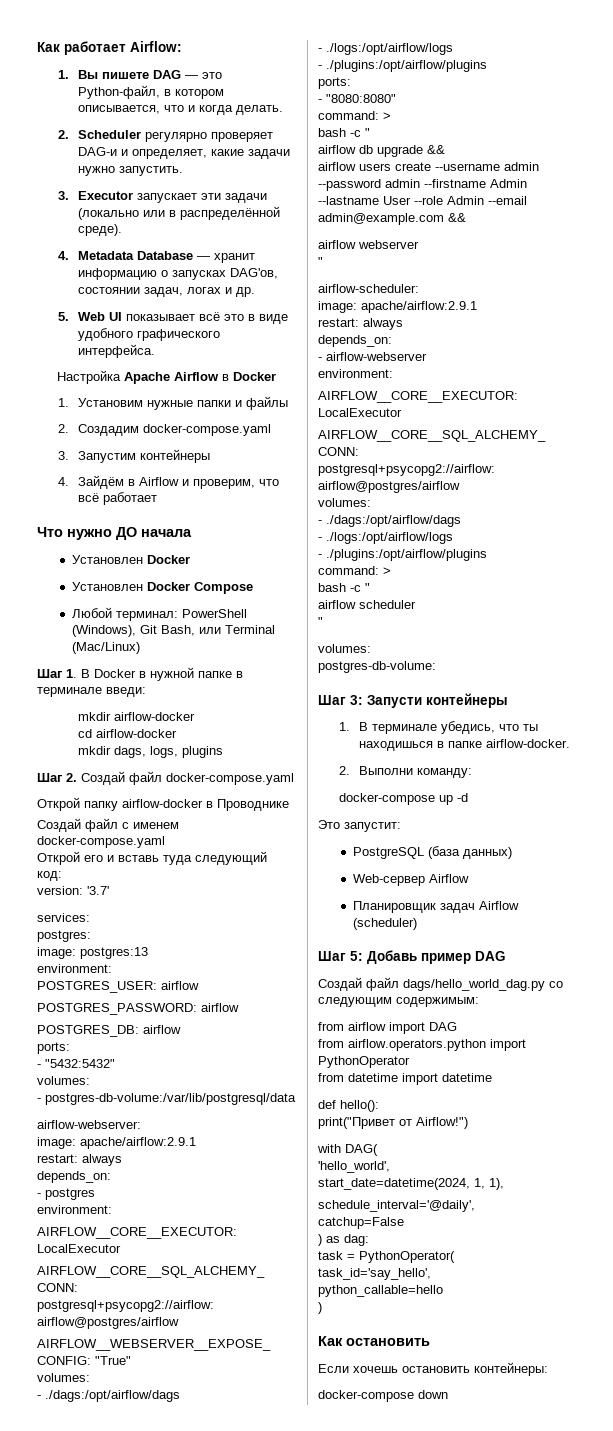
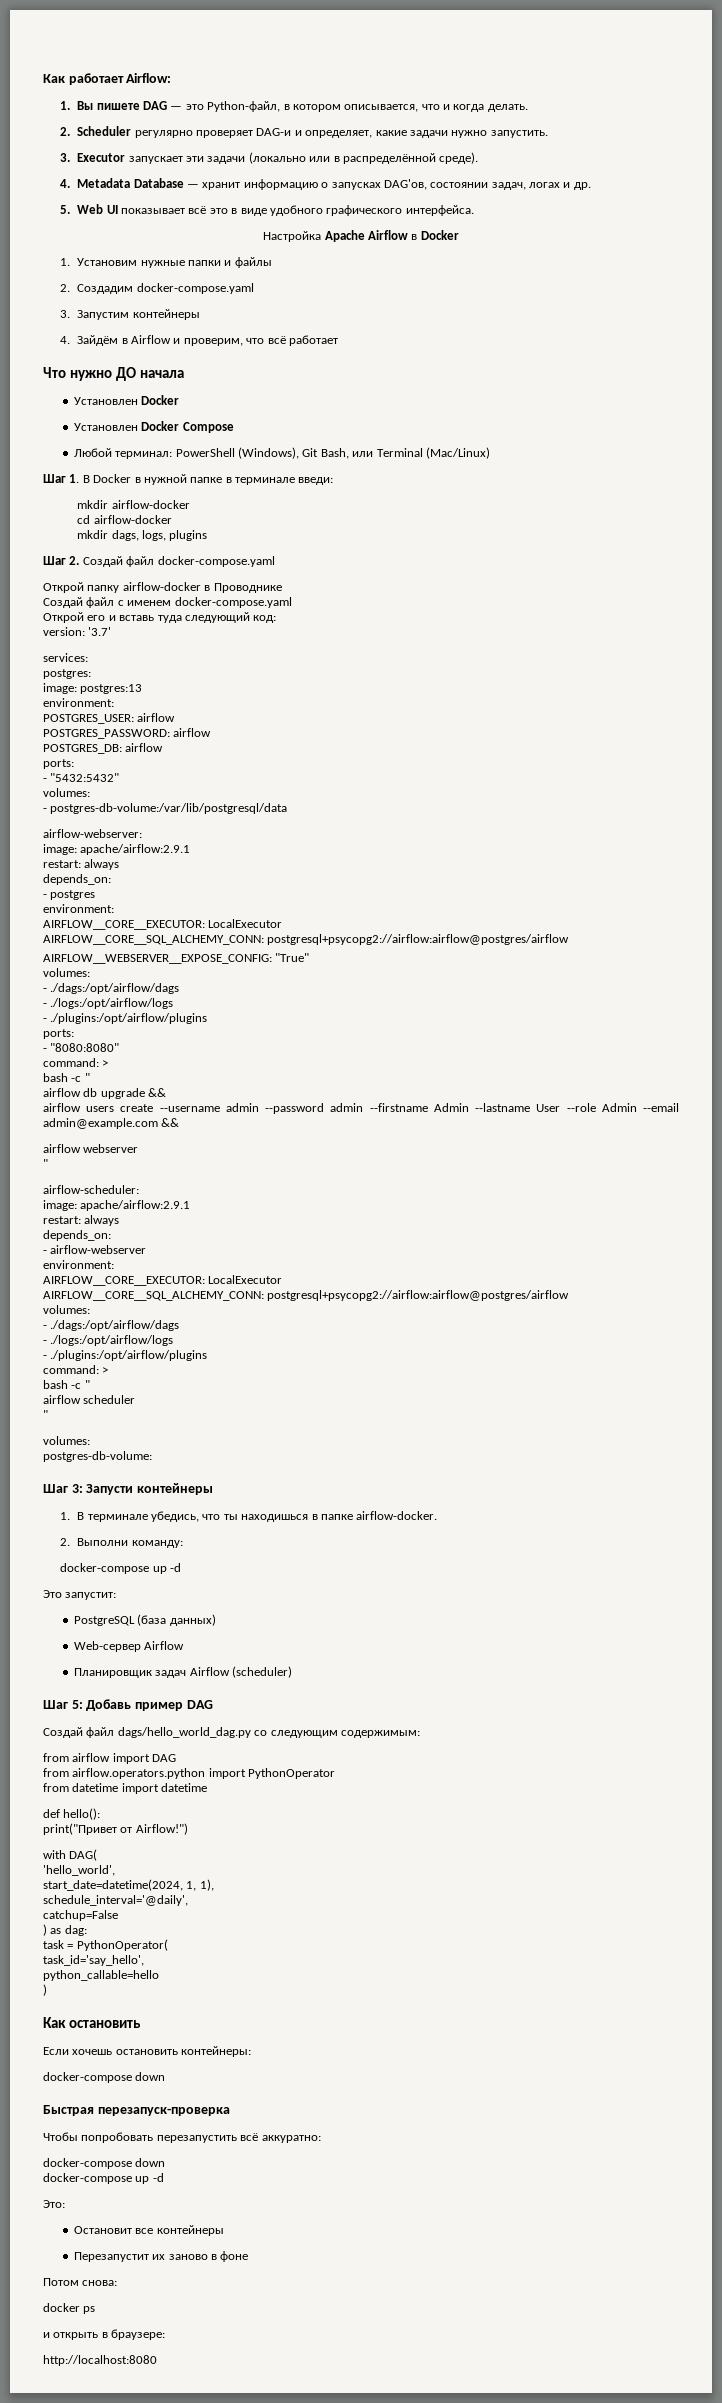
+ Быстрая перезапуск-проверка
+ Чтобы попробовать перезапустить всё аккуратно:
+ docker-compose down
+ docker-compose up -d
+ Это:
+ Остановит все контейнеры
+ Перезапустит их заново в фоне
+ Потом снова:
+ docker ps
+ и открыть в браузере:
+ http://localhost:8080

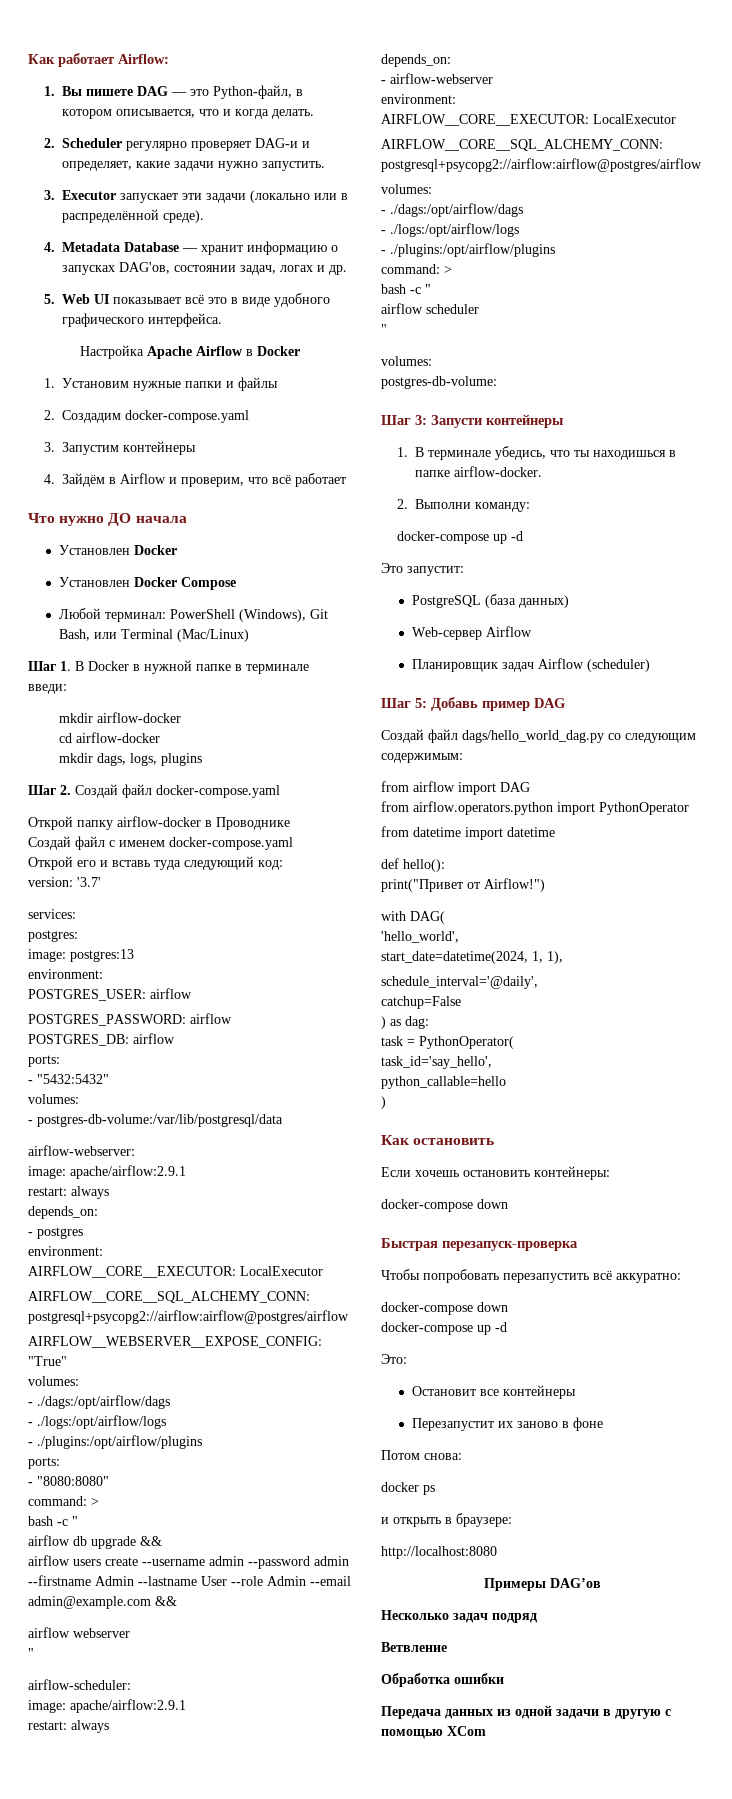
+ Примеры DAG’ов
+ Несколько задач подряд
+ Ветвление
+ Обработка ошибки
+ Передача данных из одной задачи в другую с помощью XCom

